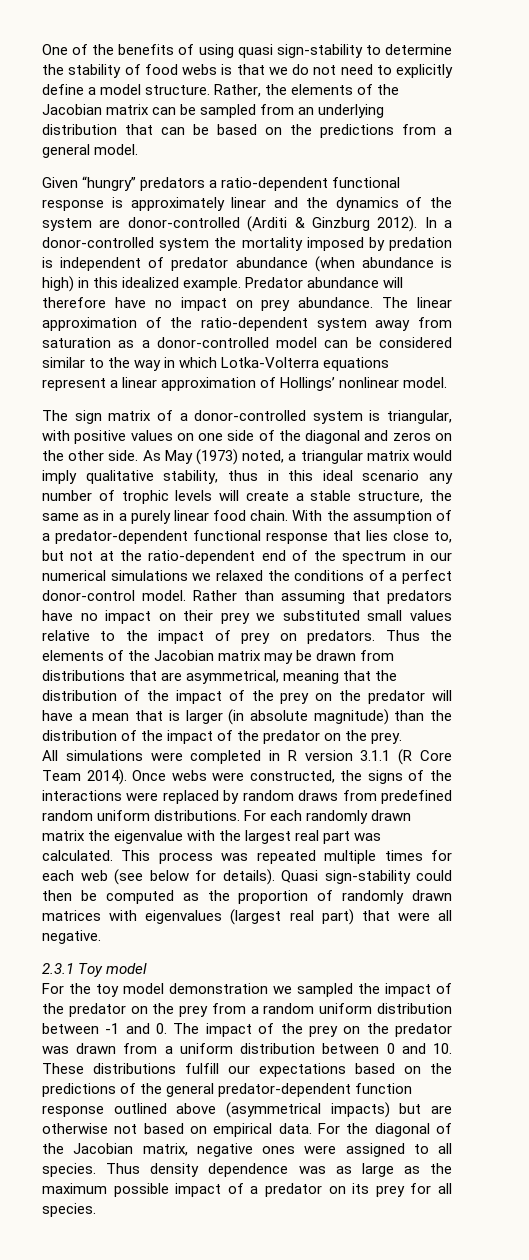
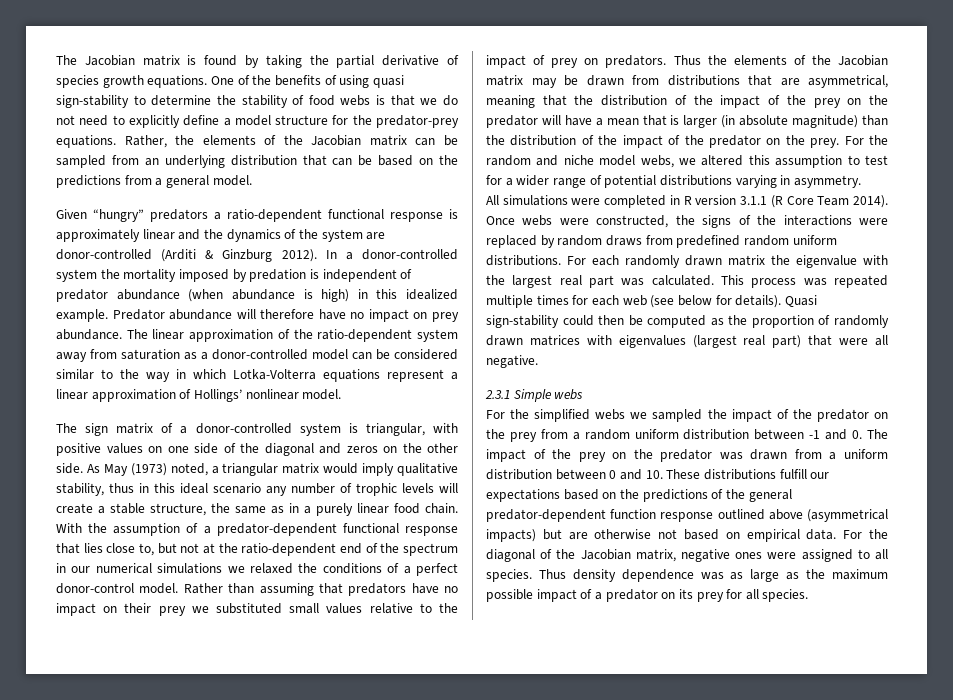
+ The Jacobian matrix is found by taking the partial derivative of species growth equations.
- One of the benefits of using quasi sign-stability to determine the stability of food webs is that we do not need to explicitly define a model structure.
+ One of the benefits of using quasi sign-stability to determine the stability of food webs is that we do not need to explicitly define a model structure for the predator-prey equations.
+ For the random and niche model webs, we altered this assumption to test for a wider range of potential distributions varying in asymmetry.
- 2.3.1 Toy model
- For the toy model demonstration we sampled the impact of the predator on the prey from a random uniform distribution between -1 and 0. The impact of the prey on the predator was drawn from a uniform distribution between 0 and 10. These distributions fulfill our expectations based on the predictions of the general predator-dependent function response outlined above (asymmetrical impacts) but are otherwise not based on empirical data.
+ 2.3.1 Simple webs
+ For the simplified webs we sampled the impact of the predator on the prey from a random uniform distribution between -1 and 0. The impact of the prey on the predator was drawn from a uniform distribution between 0 and 10. These distributions fulfill our expectations based on the predictions of the general predator-dependent function response outlined above (asymmetrical impacts) but are otherwise not based on empirical data.

